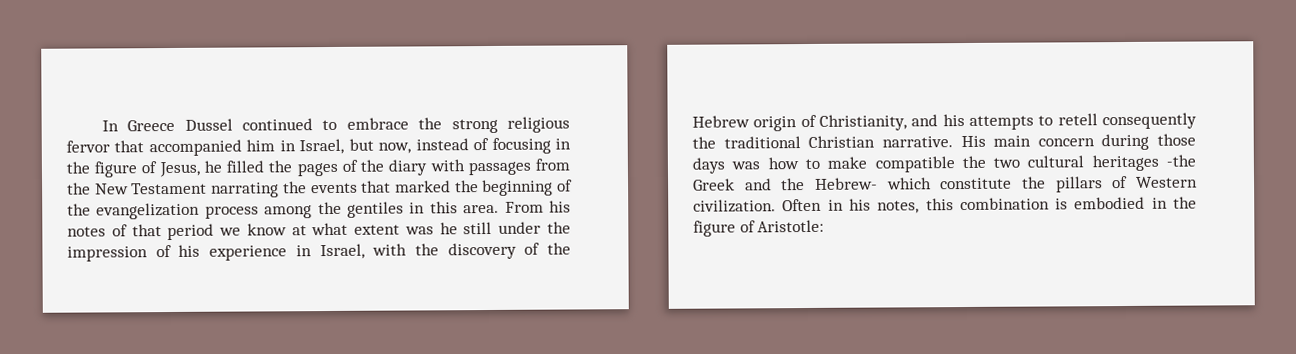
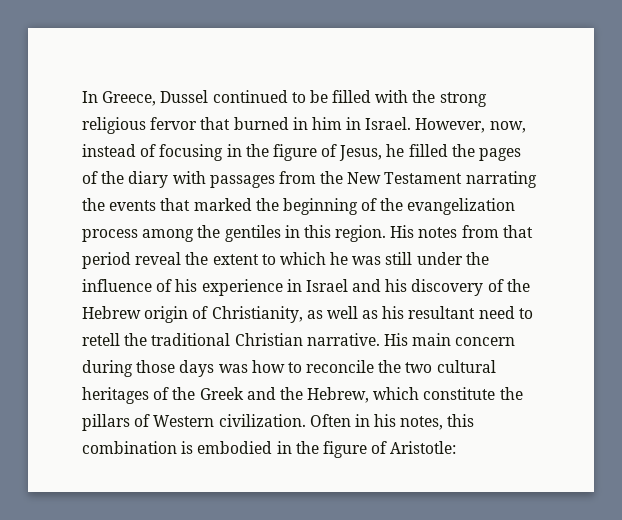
- In Greece Dussel continued to embrace the strong religious fervor that accompanied him in Israel, but now, instead of focusing in the figure of Jesus, he filled the pages of the diary with passages from the New Testament narrating the events that marked the beginning of the evangelization process among the gentiles in this area. From his notes of that period we know at what extent was he still under the impression of his experience in Israel, with the discovery of the Hebrew origin of Christianity, and his attempts to retell consequently the traditional Christian narrative.
+ In Greece, Dussel continued to be filled with the strong religious fervor that burned in him in Israel. However, now, instead of focusing in the figure of Jesus, he filled the pages of the diary with passages from the New Testament narrating the events that marked the beginning of the evangelization process among the gentiles in this region. His notes from that period reveal the extent to which he was still under the influence of his experience in Israel and his discovery of the Hebrew origin of Christianity, as well as his resultant need to retell the traditional Christian narrative.
- His main concern during those days was how to make compatible the two cultural heritages -the Greek and the Hebrew- which constitute the pillars of Western civilization.
+ His main concern during those days was how to reconcile the two cultural heritages of the Greek and the Hebrew, which constitute the pillars of Western civilization.

